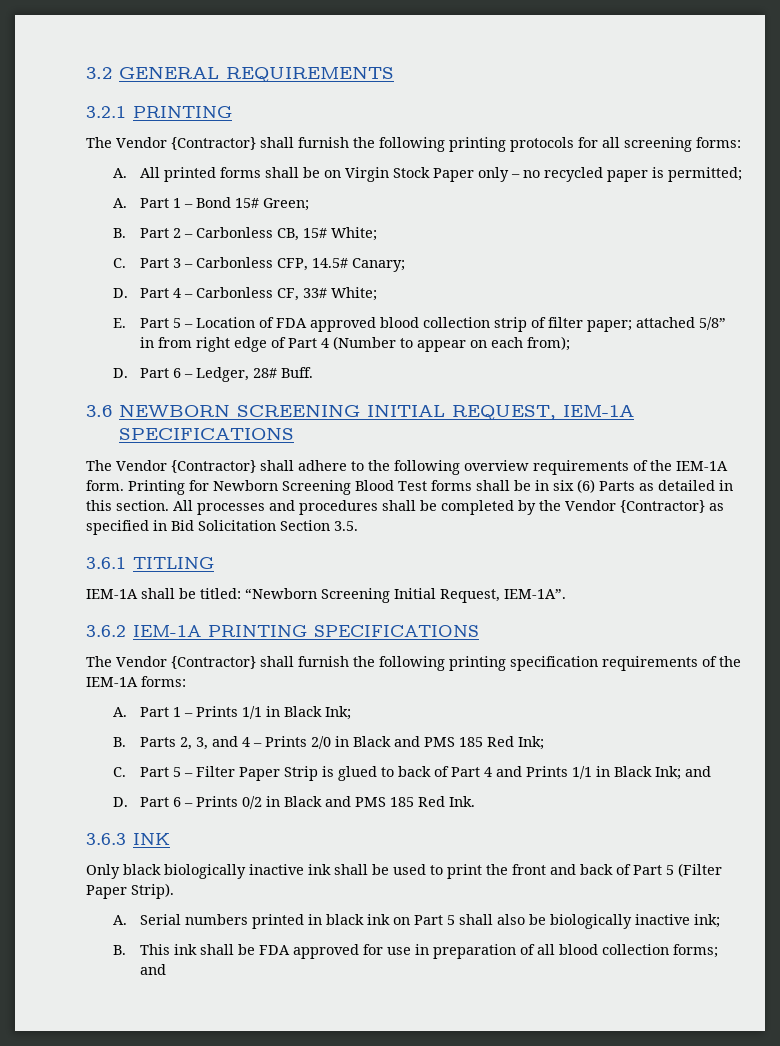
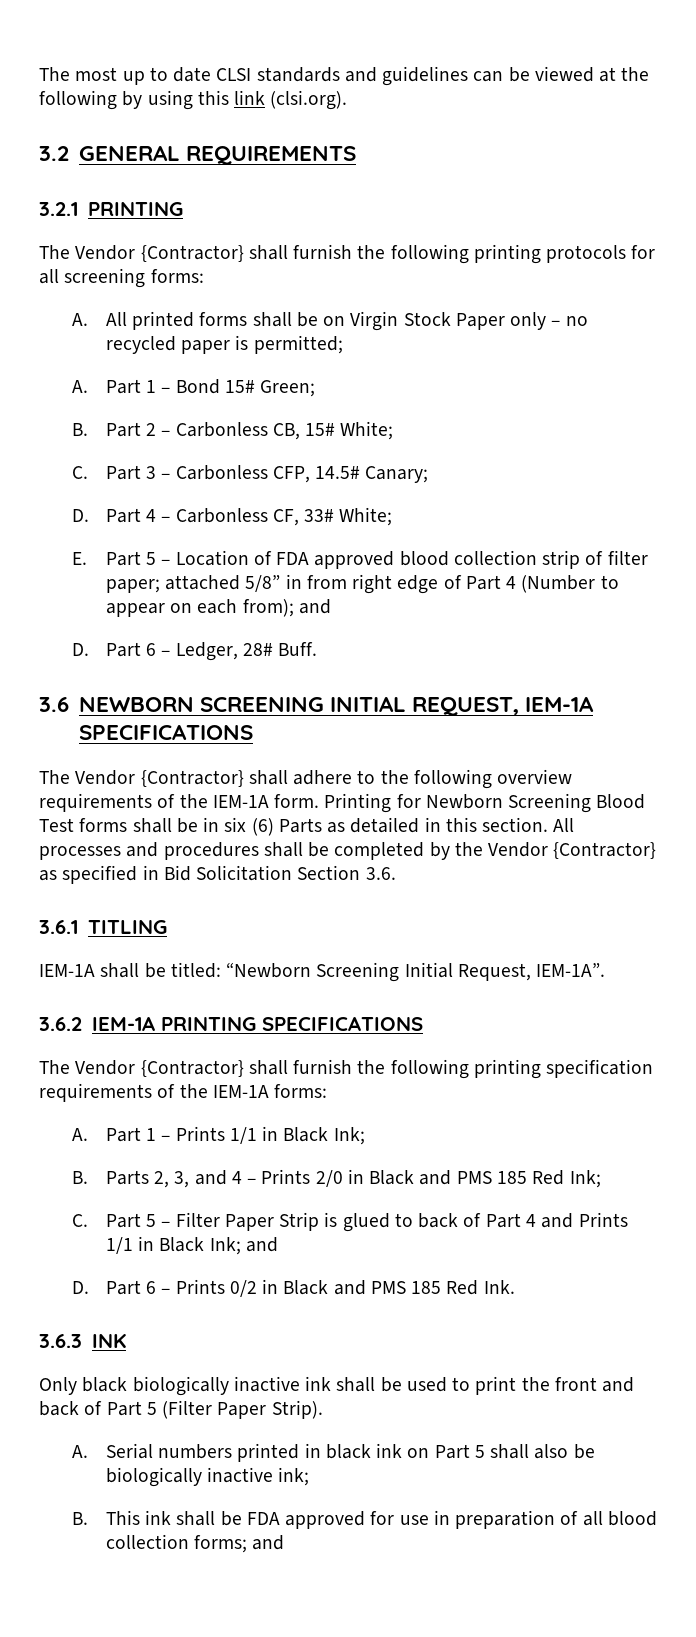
+ The most up to date CLSI standards and guidelines can be viewed at the following by using this link (clsi.org).
- E. Part 5 – Location of FDA approved blood collection strip of filter paper; attached 5/8” in from right edge of Part 4 (Number to appear on each from);
+ E. Part 5 – Location of FDA approved blood collection strip of filter paper; attached 5/8” in from right edge of Part 4 (Number to appear on each from); and
- All processes and procedures shall be completed by the Vendor {Contractor} as specified in Bid Solicitation Section 3.5.
+ All processes and procedures shall be completed by the Vendor {Contractor} as specified in Bid Solicitation Section 3.6.

